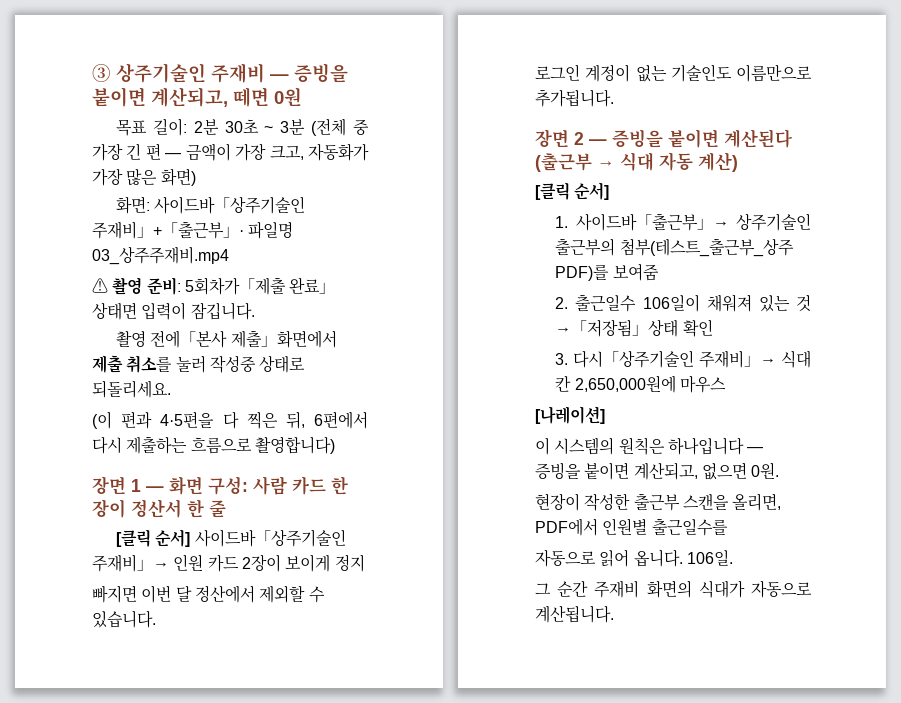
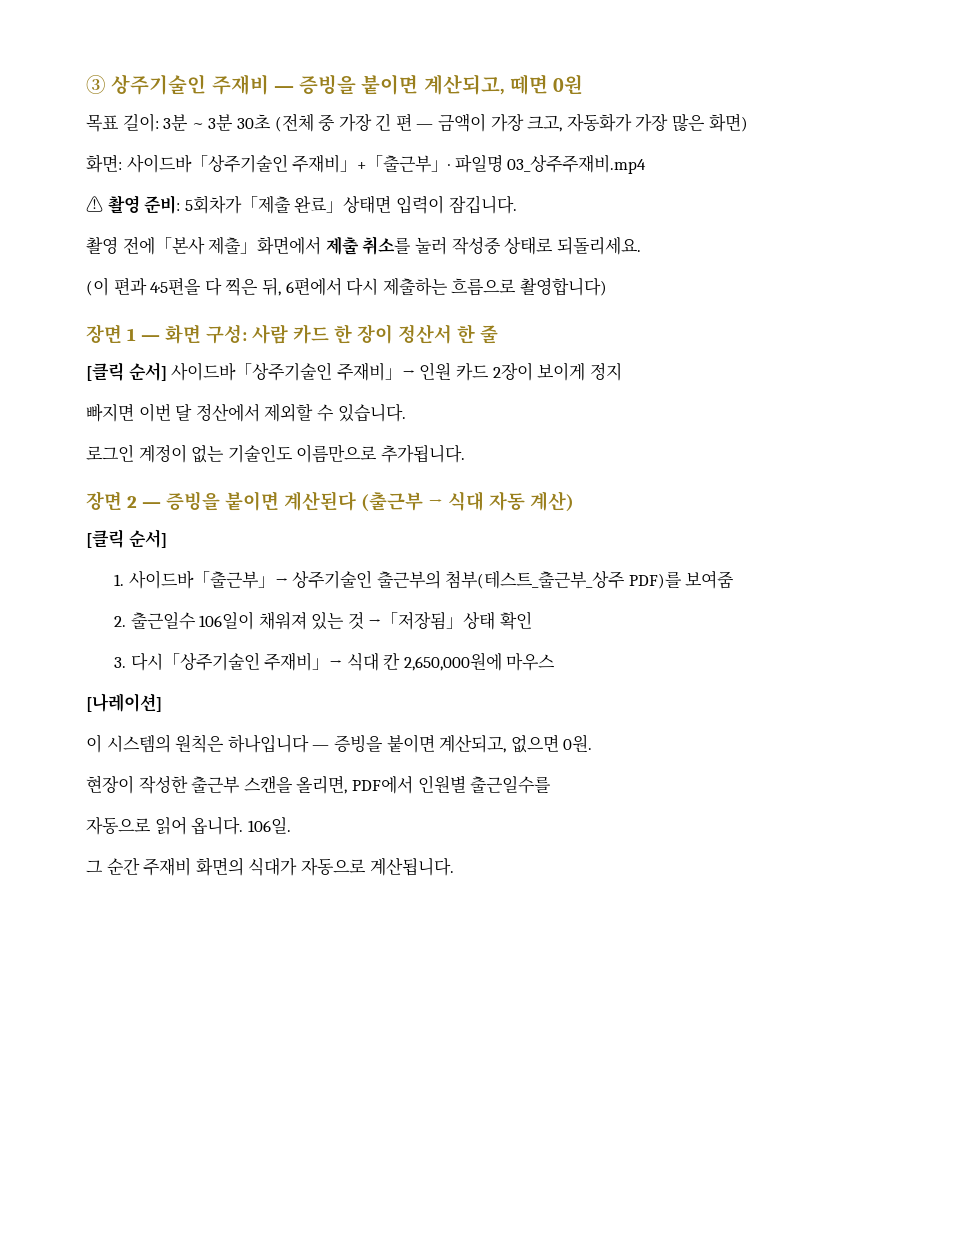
- 목표 길이: 2분 30초 ~ 3분 (전체 중 가장 긴 편 — 금액이 가장 크고, 자동화가 가장 많은 화면)
+ 목표 길이: 3분 ~ 3분 30초 (전체 중 가장 긴 편 — 금액이 가장 크고, 자동화가 가장 많은 화면)

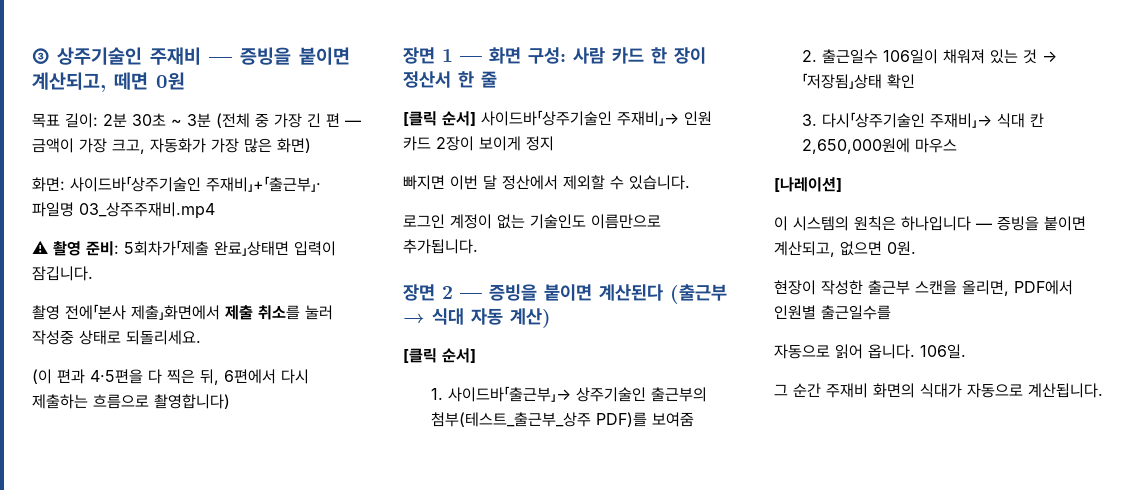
- 목표 길이: 3분 ~ 3분 30초 (전체 중 가장 긴 편 — 금액이 가장 크고, 자동화가 가장 많은 화면)
+ 목표 길이: 2분 30초 ~ 3분 (전체 중 가장 긴 편 — 금액이 가장 크고, 자동화가 가장 많은 화면)

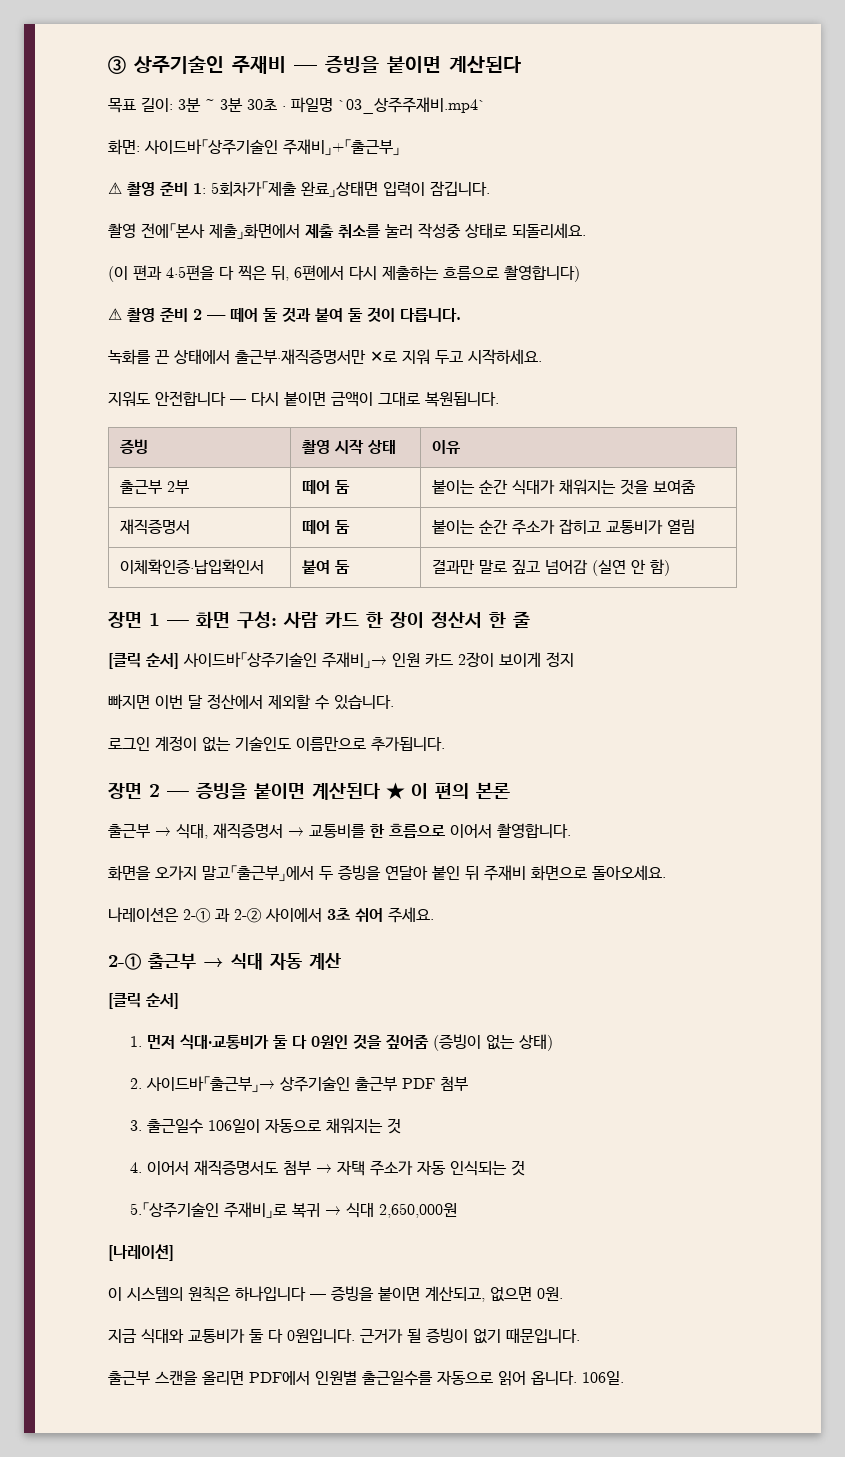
- ③ 상주기술인 주재비 — 증빙을 붙이면 계산되고, 떼면 0원
+ ③ 상주기술인 주재비 — 증빙을 붙이면 계산된다
- 목표 길이: 2분 30초 ~ 3분 (전체 중 가장 긴 편 — 금액이 가장 크고, 자동화가 가장 많은 화면)
+ 목표 길이: 3분 ~ 3분 30초 · 파일명 `03_상주주재비.mp4`
- 화면: 사이드바「상주기술인 주재비」+「출근부」· 파일명 03_상주주재비.mp4
- ⚠ 촬영 준비: 5회차가「제출 완료」상태면 입력이 잠깁니다.
+ 화면: 사이드바「상주기술인 주재비」+「출근부」
+ ⚠ 촬영 준비 1: 5회차가「제출 완료」상태면 입력이 잠깁니다.
+ ⚠ 촬영 준비 2 — 떼어 둘 것과 붙여 둘 것이 다릅니다.
+ 녹화를 끈 상태에서 출근부·재직증명서만 ✕로 지워 두고 시작하세요.
+ 지워도 안전합니다 — 다시 붙이면 금액이 그대로 복원됩니다.
+ 증빙 | 촬영 시작 상태 | 이유
+ 출근부 2부 | 떼어 둠 | 붙이는 순간 식대가 채워지는 것을 보여줌
+ 재직증명서 | 떼어 둠 | 붙이는 순간 주소가 잡히고 교통비가 열림
+ 이체확인증·납입확인서 | 붙여 둠 | 결과만 말로 짚고 넘어감 (실연 안 함)
- 장면 2 — 증빙을 붙이면 계산된다 (출근부 → 식대 자동 계산)
+ 장면 2 — 증빙을 붙이면 계산된다 ★ 이 편의 본론
+ 출근부 → 식대, 재직증명서 → 교통비를 한 흐름으로 이어서 촬영합니다.
+ 화면을 오가지 말고「출근부」에서 두 증빙을 연달아 붙인 뒤 주재비 화면으로 돌아오세요.
+ 나레이션은 2-① 과 2-② 사이에서 3초 쉬어 주세요.
+ 2-① 출근부 → 식대 자동 계산
- 1. 사이드바「출근부」→ 상주기술인 출근부의 첨부(테스트_출근부_상주 PDF)를 보여줌
- 2. 출근일수 106일이 채워져 있는 것 →「저장됨」상태 확인
- 3. 다시「상주기술인 주재비」→ 식대 칸 2,650,000원에 마우스
+ 1. 먼저 식대·교통비가 둘 다 0원인 것을 짚어줌 (증빙이 없는 상태)
+ 2. 사이드바「출근부」→ 상주기술인 출근부 PDF 첨부
+ 3. 출근일수 106일이 자동으로 채워지는 것
+ 4. 이어서 재직증명서도 첨부 → 자택 주소가 자동 인식되는 것
+ 5.「상주기술인 주재비」로 복귀 → 식대 2,650,000원
- 현장이 작성한 출근부 스캔을 올리면, PDF에서 인원별 출근일수를
- 자동으로 읽어 옵니다.
+ 지금 식대와 교통비가 둘 다 0원입니다. 근거가 될 증빙이 없기 때문입니다.
+ 출근부 스캔을 올리면 PDF에서 인원별 출근일수를 자동으로 읽어 옵니다.
- 그 순간 주재비 화면의 식대가 자동으로 계산됩니다.

